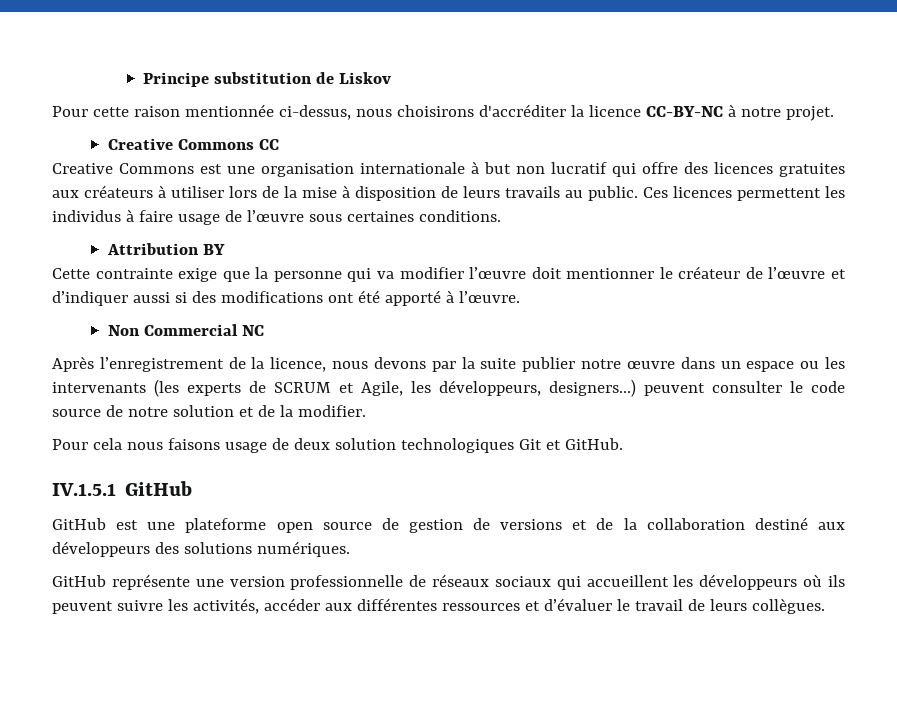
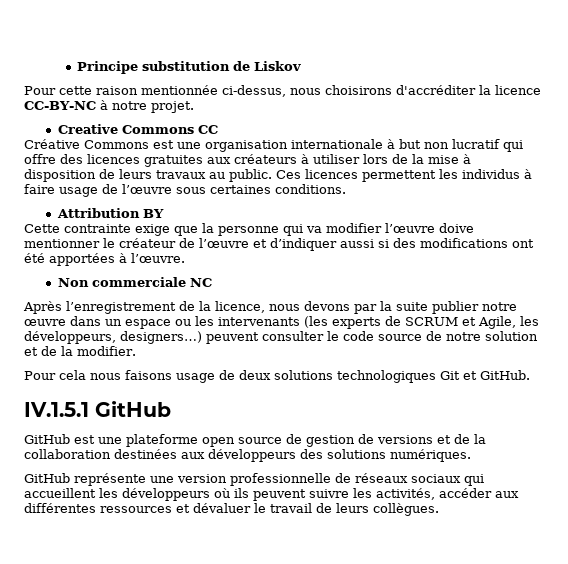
- Creative Commons est une organisation internationale à but non lucratif qui offre des licences gratuites aux créateurs à utiliser lors de la mise à disposition de leurs travails au public.
+ Créative Commons est une organisation internationale à but non lucratif qui offre des licences gratuites aux créateurs à utiliser lors de la mise à disposition de leurs travaux au public.
- Cette contrainte exige que la personne qui va modifier l’œuvre doit mentionner le créateur de l’œuvre et d’indiquer aussi si des modifications ont été apporté à l’œuvre.
+ Cette contrainte exige que la personne qui va modifier l’œuvre doive mentionner le créateur de l’œuvre et d’indiquer aussi si des modifications ont été apportées à l’œuvre.
- Non Commercial NC
+ Non commerciale NC
- Pour cela nous faisons usage de deux solution technologiques Git et GitHub.
+ Pour cela nous faisons usage de deux solutions technologiques Git et GitHub.
- GitHub est une plateforme open source de gestion de versions et de la collaboration destiné aux développeurs des solutions numériques.
+ GitHub est une plateforme open source de gestion de versions et de la collaboration destinées aux développeurs des solutions numériques.
- GitHub représente une version professionnelle de réseaux sociaux qui accueillent les développeurs où ils peuvent suivre les activités, accéder aux différentes ressources et d’évaluer le travail de leurs collègues.
+ GitHub représente une version professionnelle de réseaux sociaux qui accueillent les développeurs où ils peuvent suivre les activités, accéder aux différentes ressources et dévaluer le travail de leurs collègues.

